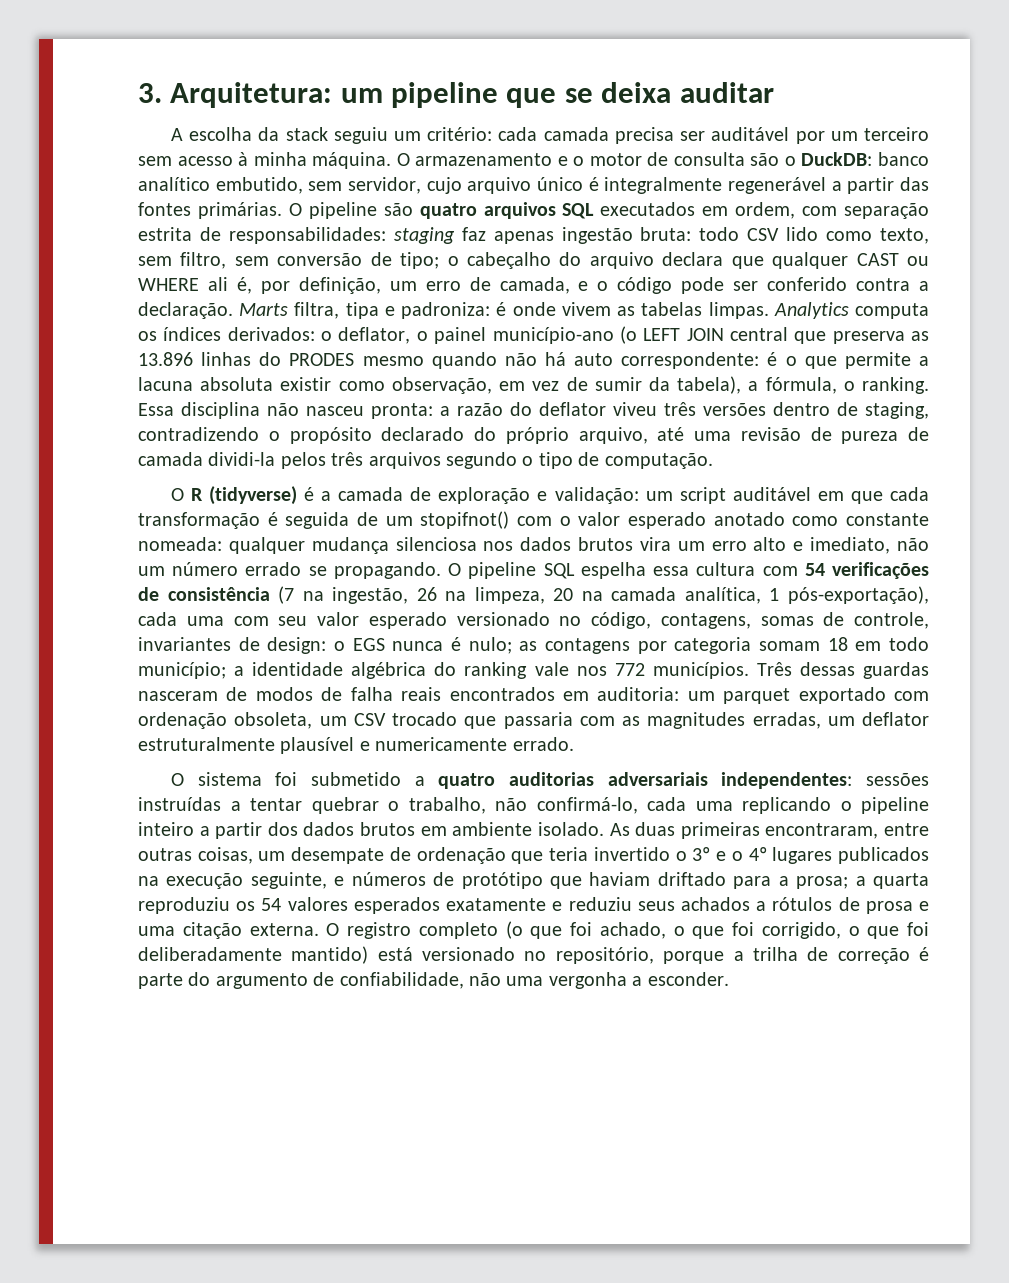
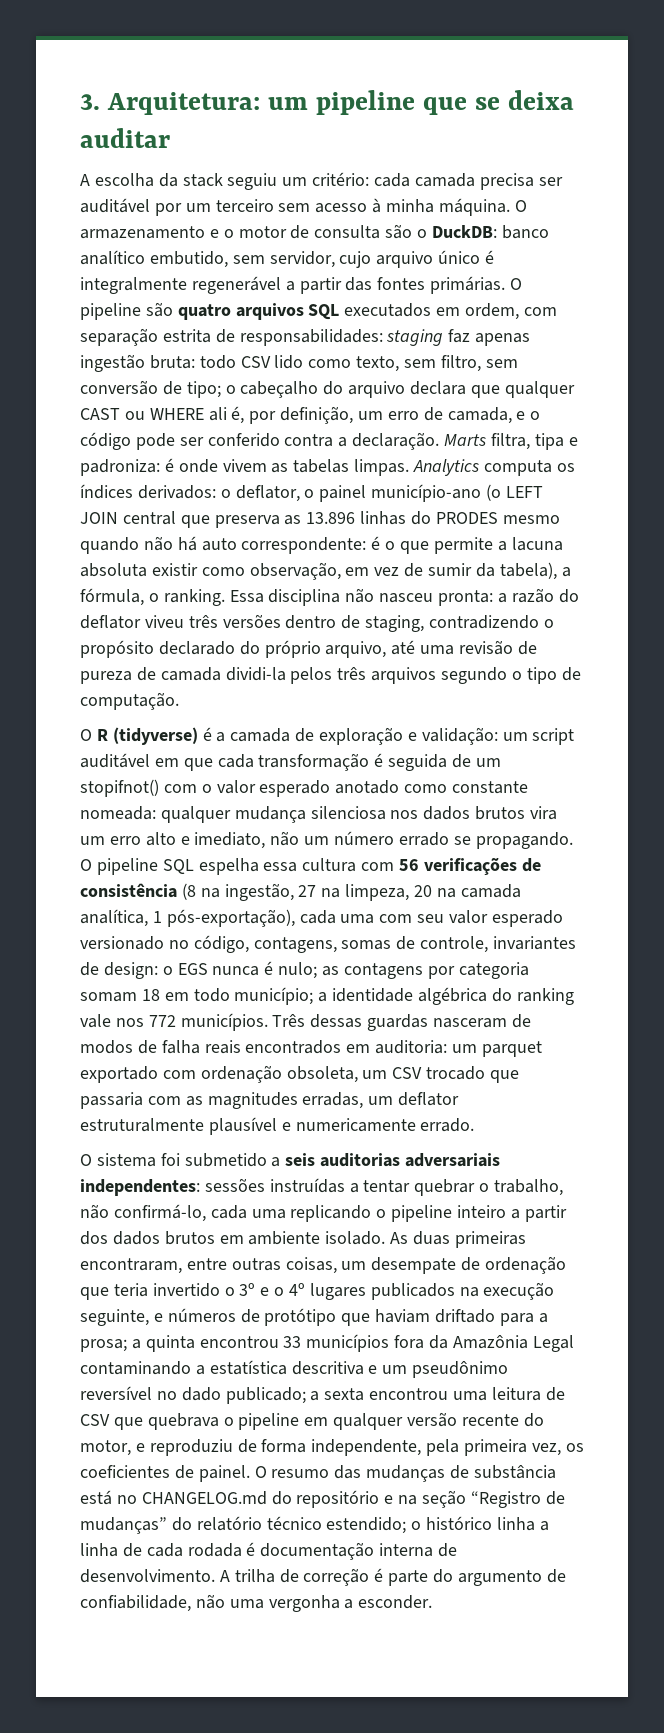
- O pipeline SQL espelha essa cultura com 54 verificações de consistência (7 na ingestão, 26 na limpeza, 20 na camada analítica, 1 pós-exportação), cada uma com seu valor esperado versionado no código, contagens, somas de controle, invariantes de design: o EGS nunca é nulo; as contagens por categoria somam 18 em todo município; a identidade algébrica do ranking vale nos 772 municípios.
+ O pipeline SQL espelha essa cultura com 56 verificações de consistência (8 na ingestão, 27 na limpeza, 20 na camada analítica, 1 pós-exportação), cada uma com seu valor esperado versionado no código, contagens, somas de controle, invariantes de design: o EGS nunca é nulo; as contagens por categoria somam 18 em todo município; a identidade algébrica do ranking vale nos 772 municípios.
- O sistema foi submetido a quatro auditorias adversariais independentes: sessões instruídas a tentar quebrar o trabalho, não confirmá-lo, cada uma replicando o pipeline inteiro a partir dos dados brutos em ambiente isolado.
+ O sistema foi submetido a seis auditorias adversariais independentes: sessões instruídas a tentar quebrar o trabalho, não confirmá-lo, cada uma replicando o pipeline inteiro a partir dos dados brutos em ambiente isolado.
- As duas primeiras encontraram, entre outras coisas, um desempate de ordenação que teria invertido o 3º e o 4º lugares publicados na execução seguinte, e números de protótipo que haviam driftado para a prosa; a quarta reproduziu os 54 valores esperados exatamente e reduziu seus achados a rótulos de prosa e uma citação externa. O registro completo (o que foi achado, o que foi corrigido, o que foi deliberadamente mantido) está versionado no repositório, porque a trilha de correção é parte do argumento de confiabilidade, não uma vergonha a esconder.
+ As duas primeiras encontraram, entre outras coisas, um desempate de ordenação que teria invertido o 3º e o 4º lugares publicados na execução seguinte, e números de protótipo que haviam driftado para a prosa; a quinta encontrou 33 municípios fora da Amazônia Legal contaminando a estatística descritiva e um pseudônimo reversível no dado publicado; a sexta encontrou uma leitura de CSV que quebrava o pipeline em qualquer versão recente do motor, e reproduziu de forma independente, pela primeira vez, os coeficientes de painel. O resumo das mudanças de substância está no CHANGELOG.md do repositório e na seção “Registro de mudanças” do relatório técnico estendido; o histórico linha a linha de cada rodada é documentação interna de desenvolvimento. A trilha de correção é parte do argumento de confiabilidade, não uma vergonha a esconder.

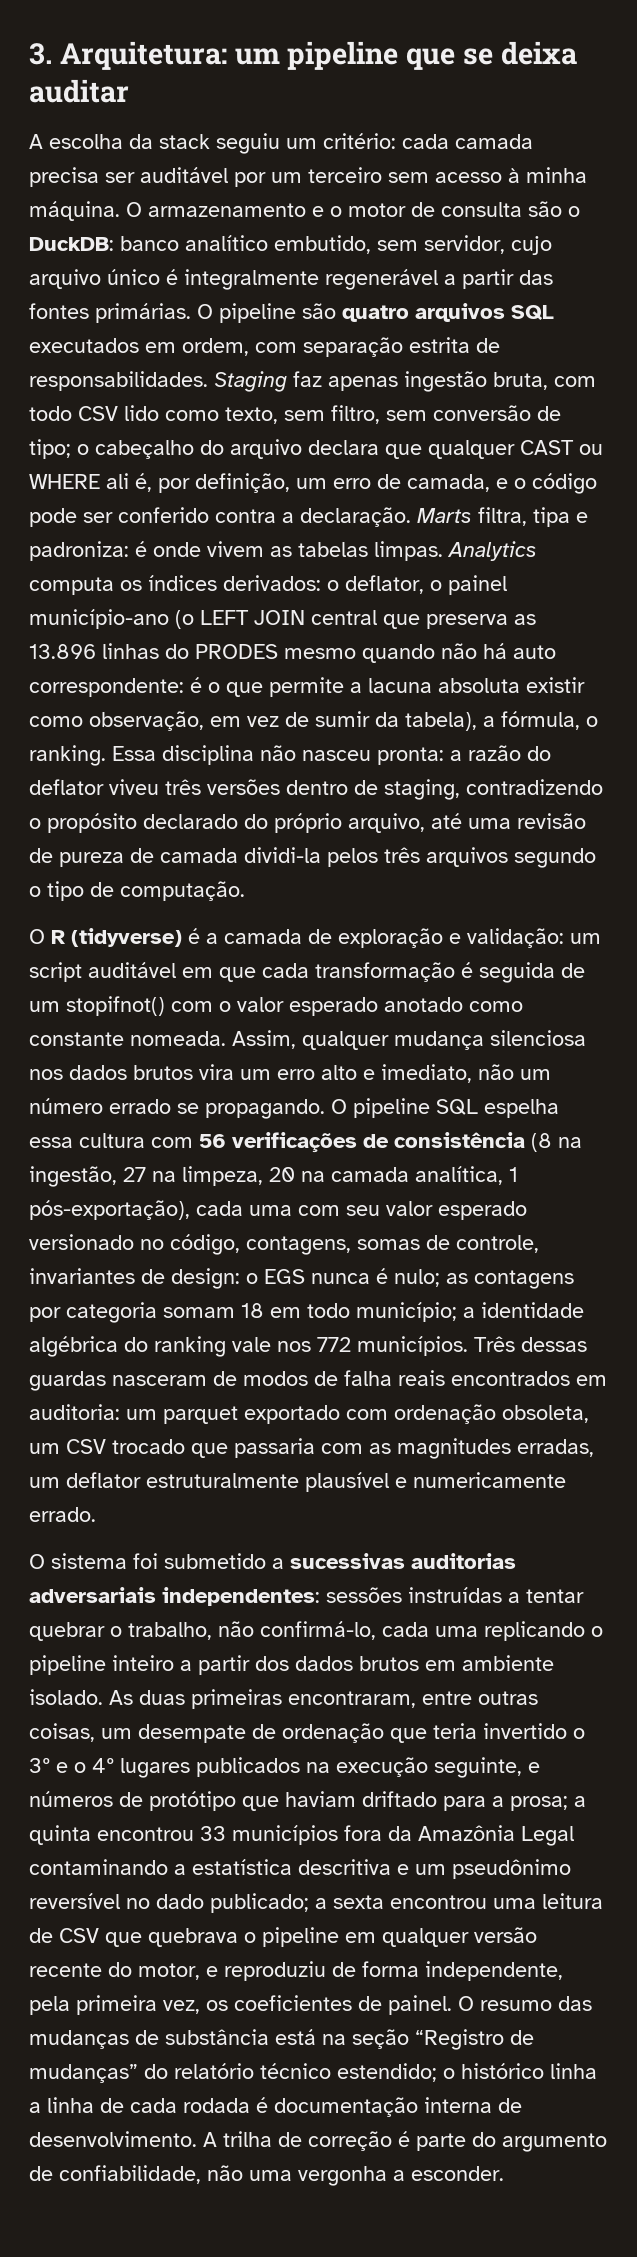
- O pipeline são quatro arquivos SQL executados em ordem, com separação estrita de responsabilidades: staging faz apenas ingestão bruta: todo CSV lido como texto, sem filtro, sem conversão de tipo; o cabeçalho do arquivo declara que qualquer CAST ou WHERE ali é, por definição, um erro de camada, e o código pode ser conferido contra a declaração.
+ O pipeline são quatro arquivos SQL executados em ordem, com separação estrita de responsabilidades. Staging faz apenas ingestão bruta, com todo CSV lido como texto, sem filtro, sem conversão de tipo; o cabeçalho do arquivo declara que qualquer CAST ou WHERE ali é, por definição, um erro de camada, e o código pode ser conferido contra a declaração.
- O R (tidyverse) é a camada de exploração e validação: um script auditável em que cada transformação é seguida de um stopifnot() com o valor esperado anotado como constante nomeada: qualquer mudança silenciosa nos dados brutos vira um erro alto e imediato, não um número errado se propagando.
+ O R (tidyverse) é a camada de exploração e validação: um script auditável em que cada transformação é seguida de um stopifnot() com o valor esperado anotado como constante nomeada. Assim, qualquer mudança silenciosa nos dados brutos vira um erro alto e imediato, não um número errado se propagando.
- O sistema foi submetido a seis auditorias adversariais independentes: sessões instruídas a tentar quebrar o trabalho, não confirmá-lo, cada uma replicando o pipeline inteiro a partir dos dados brutos em ambiente isolado.
+ O sistema foi submetido a sucessivas auditorias adversariais independentes: sessões instruídas a tentar quebrar o trabalho, não confirmá-lo, cada uma replicando o pipeline inteiro a partir dos dados brutos em ambiente isolado.
- O resumo das mudanças de substância está no CHANGELOG.md do repositório e na seção “Registro de mudanças” do relatório técnico estendido; o histórico linha a linha de cada rodada é documentação interna de desenvolvimento.
+ O resumo das mudanças de substância está na seção “Registro de mudanças” do relatório técnico estendido; o histórico linha a linha de cada rodada é documentação interna de desenvolvimento.

